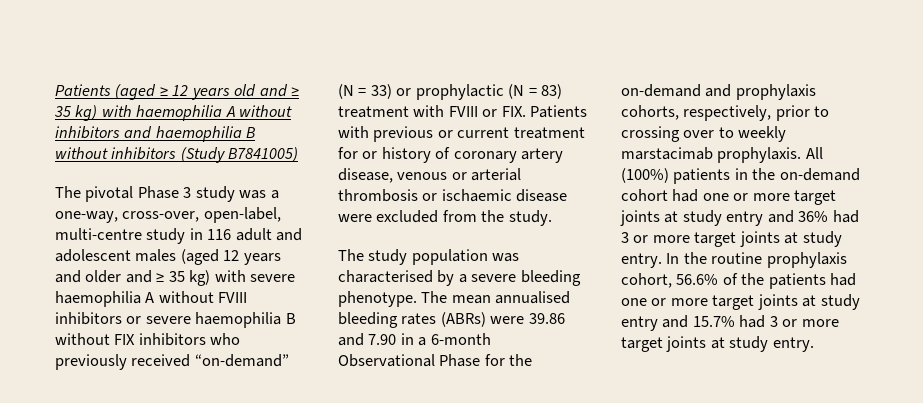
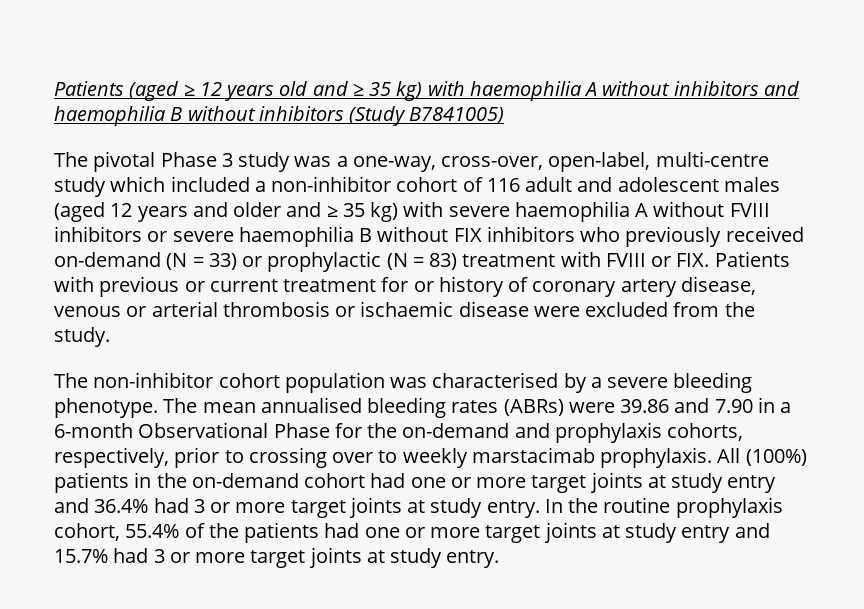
- The pivotal Phase 3 study was a one-way, cross-over, open-label, multi-centre study in 116 adult and adolescent males (aged 12 years and older and ≥ 35 kg) with severe haemophilia A without FVIII inhibitors or severe haemophilia B without FIX inhibitors who previously received “on-demand” (N = 33) or prophylactic (N = 83) treatment with FVIII or FIX. Patients with previous or current treatment for or history of coronary artery disease, venous or arterial thrombosis or ischaemic disease were excluded from the study.
+ The pivotal Phase 3 study was a one-way, cross-over, open-label, multi-centre study which included a non-inhibitor cohort of 116 adult and adolescent males (aged 12 years and older and ≥ 35 kg) with severe haemophilia A without FVIII inhibitors or severe haemophilia B without FIX inhibitors who previously received on-demand (N = 33) or prophylactic (N = 83) treatment with FVIII or FIX. Patients with previous or current treatment for or history of coronary artery disease, venous or arterial thrombosis or ischaemic disease were excluded from the study.
- The study population was characterised by a severe bleeding phenotype.
+ The non-inhibitor cohort population was characterised by a severe bleeding phenotype.
- All (100%) patients in the on-demand cohort had one or more target joints at study entry and 36% had 3 or more target joints at study entry.
+ All (100%) patients in the on-demand cohort had one or more target joints at study entry and 36.4% had 3 or more target joints at study entry.
- In the routine prophylaxis cohort, 56.6% of the patients had one or more target joints at study entry and 15.7% had 3 or more target joints at study entry.
+ In the routine prophylaxis cohort, 55.4% of the patients had one or more target joints at study entry and 15.7% had 3 or more target joints at study entry.

